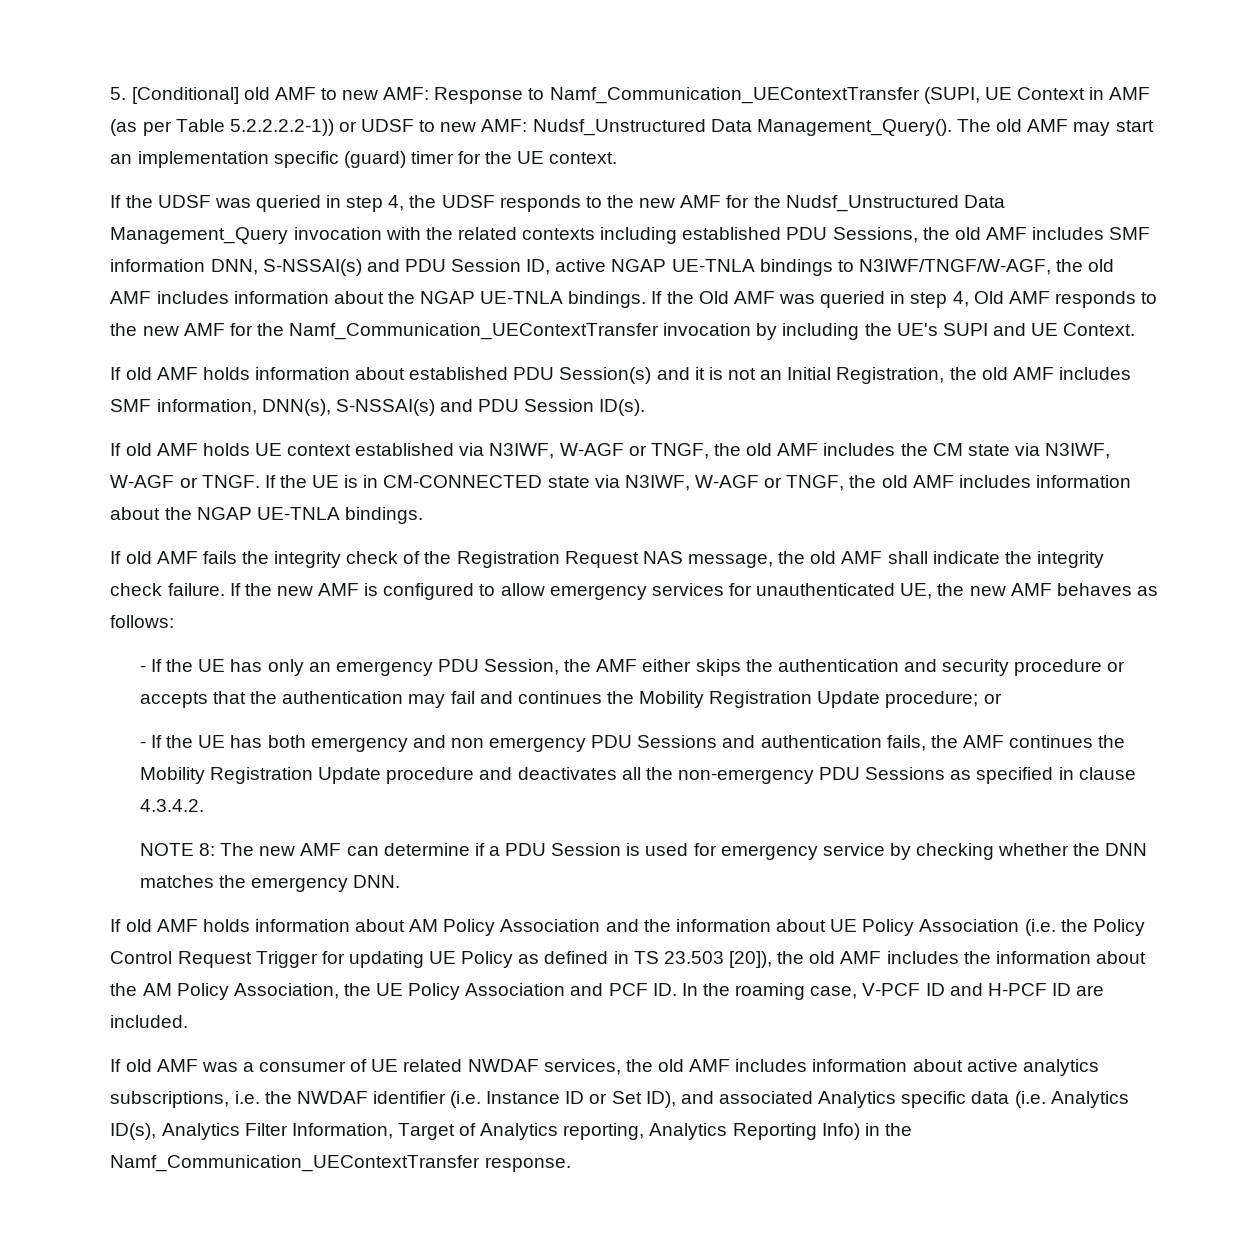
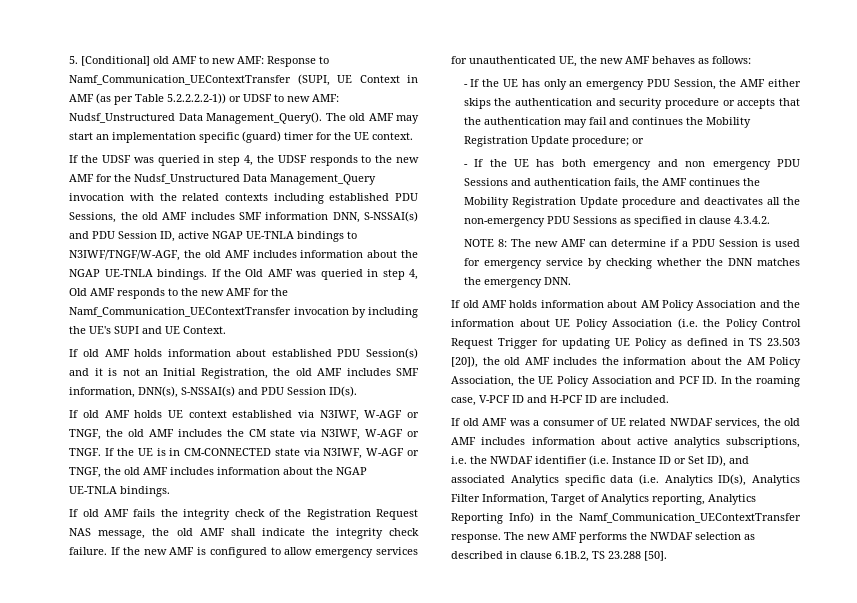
+ The new AMF performs the NWDAF selection as described in clause 6.1B.2, TS 23.288 [50].

